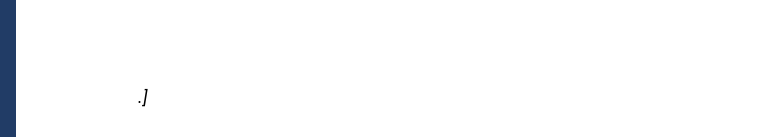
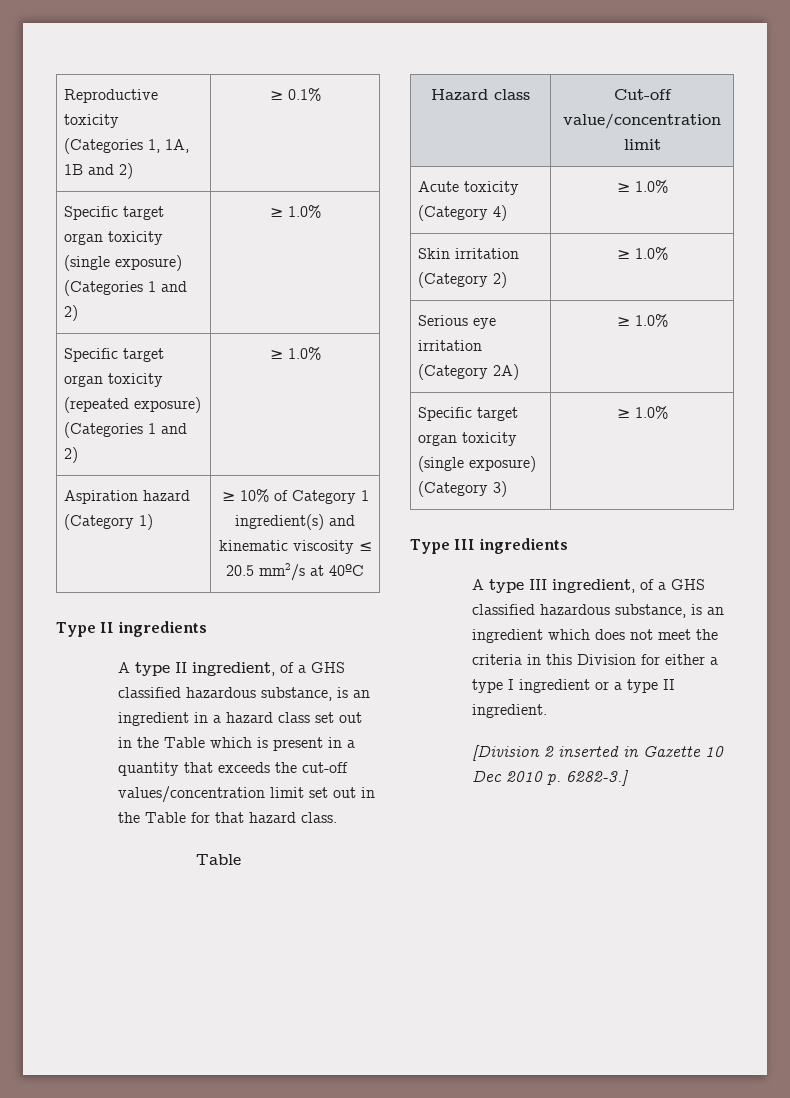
- .]
+ Reproductive toxicity (Categories 1, 1A, 1B and 2) | ≥ 0.1%
+ Specific target organ toxicity (single exposure) (Categories 1 and 2) | ≥ 1.0%
+ Specific target organ toxicity (repeated exposure) (Categories 1 and 2) | ≥ 1.0%
+ Aspiration hazard (Category 1) | ≥ 10% of Category 1 ingredient(s) and kinematic viscosity ≤ 20.5 mm2/s at 40ºC
+ Type II ingredients
+ A type II ingredient, of a GHS classified hazardous substance, is an ingredient in a hazard class set out in the Table which is present in a quantity that exceeds the cut-off values/concentration limit set out in the Table for that hazard class.
+ Table
+ Hazard class | Cut-off value/concentration limit
+ Acute toxicity (Category 4) | ≥ 1.0%
+ Skin irritation (Category 2) | ≥ 1.0%
+ Serious eye irritation (Category 2A) | ≥ 1.0%
+ Specific target organ toxicity (single exposure) (Category 3) | ≥ 1.0%
+ Type III ingredients
+ A type III ingredient, of a GHS classified hazardous substance, is an ingredient which does not meet the criteria in this Division for either a type I ingredient or a type II ingredient.
+ [Division 2 inserted in Gazette 10 Dec 2010 p. 6282-3.]

